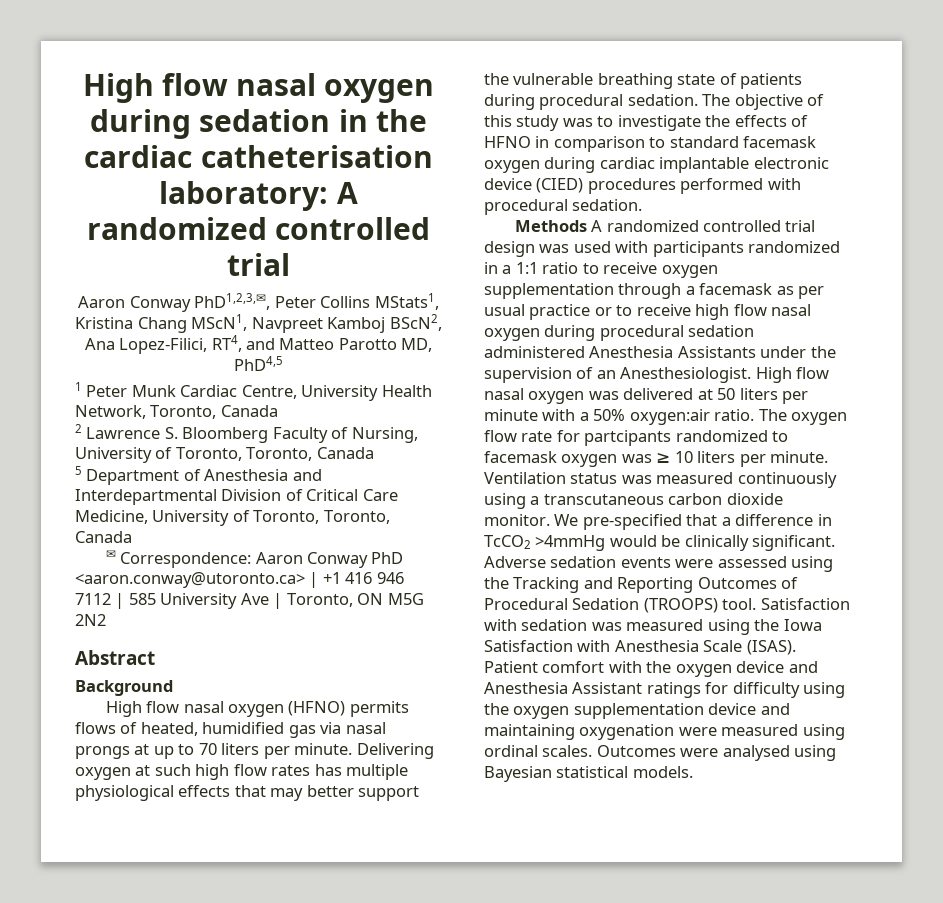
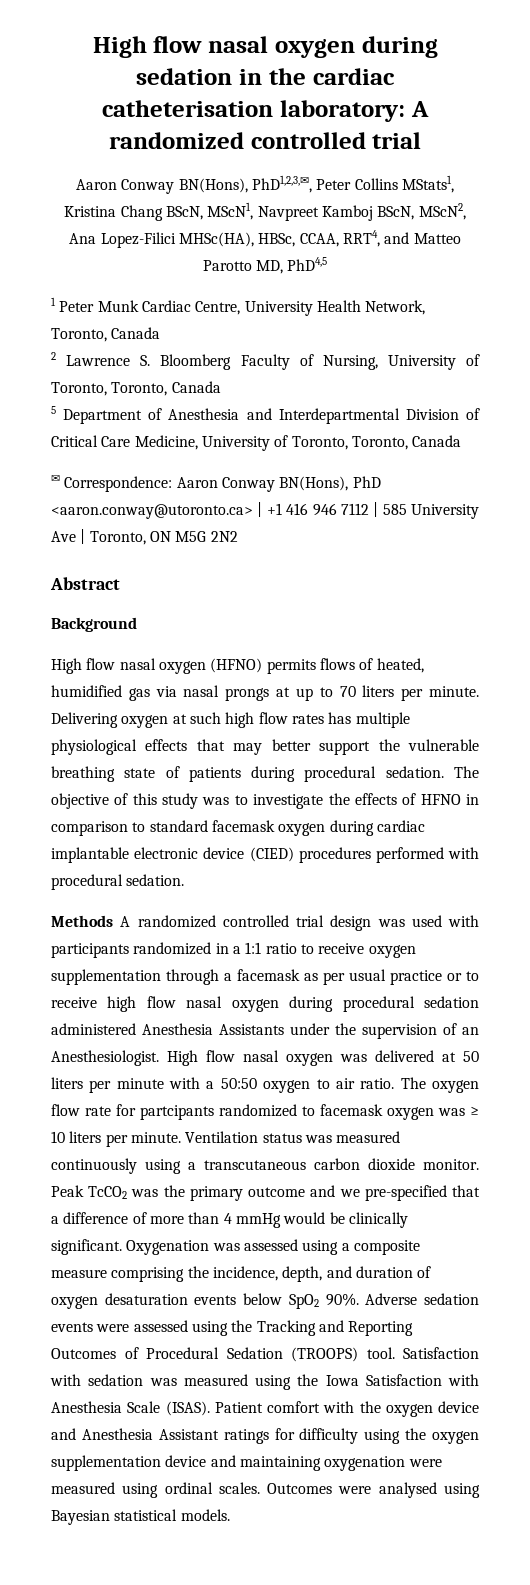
- Aaron Conway PhD1,2,3,✉, Peter Collins MStats1, Kristina Chang MScN1, Navpreet Kamboj BScN2, Ana Lopez-Filici, RT4, and Matteo Parotto MD, PhD4,5
+ Aaron Conway BN(Hons), PhD1,2,3,✉, Peter Collins MStats1, Kristina Chang BScN, MScN1, Navpreet Kamboj BScN, MScN2, Ana Lopez-Filici MHSc(HA), HBSc, CCAA, RRT4, and Matteo Parotto MD, PhD4,5
- ✉ Correspondence: Aaron Conway PhD <aaron.conway@utoronto.ca> | +1 416 946 7112 | 585 University Ave | Toronto, ON M5G 2N2
+ ✉ Correspondence: Aaron Conway BN(Hons), PhD <aaron.conway@utoronto.ca> | +1 416 946 7112 | 585 University Ave | Toronto, ON M5G 2N2
- High flow nasal oxygen was delivered at 50 liters per minute with a 50% oxygen:air ratio.
+ High flow nasal oxygen was delivered at 50 liters per minute with a 50:50 oxygen to air ratio.
- We pre-specified that a difference in TcCO2 >4mmHg would be clinically significant.
+ Peak TcCO2 was the primary outcome and we pre-specified that a difference of more than 4 mmHg would be clinically significant. Oxygenation was assessed using a composite measure comprising the incidence, depth, and duration of oxygen desaturation events below SpO2 90%.

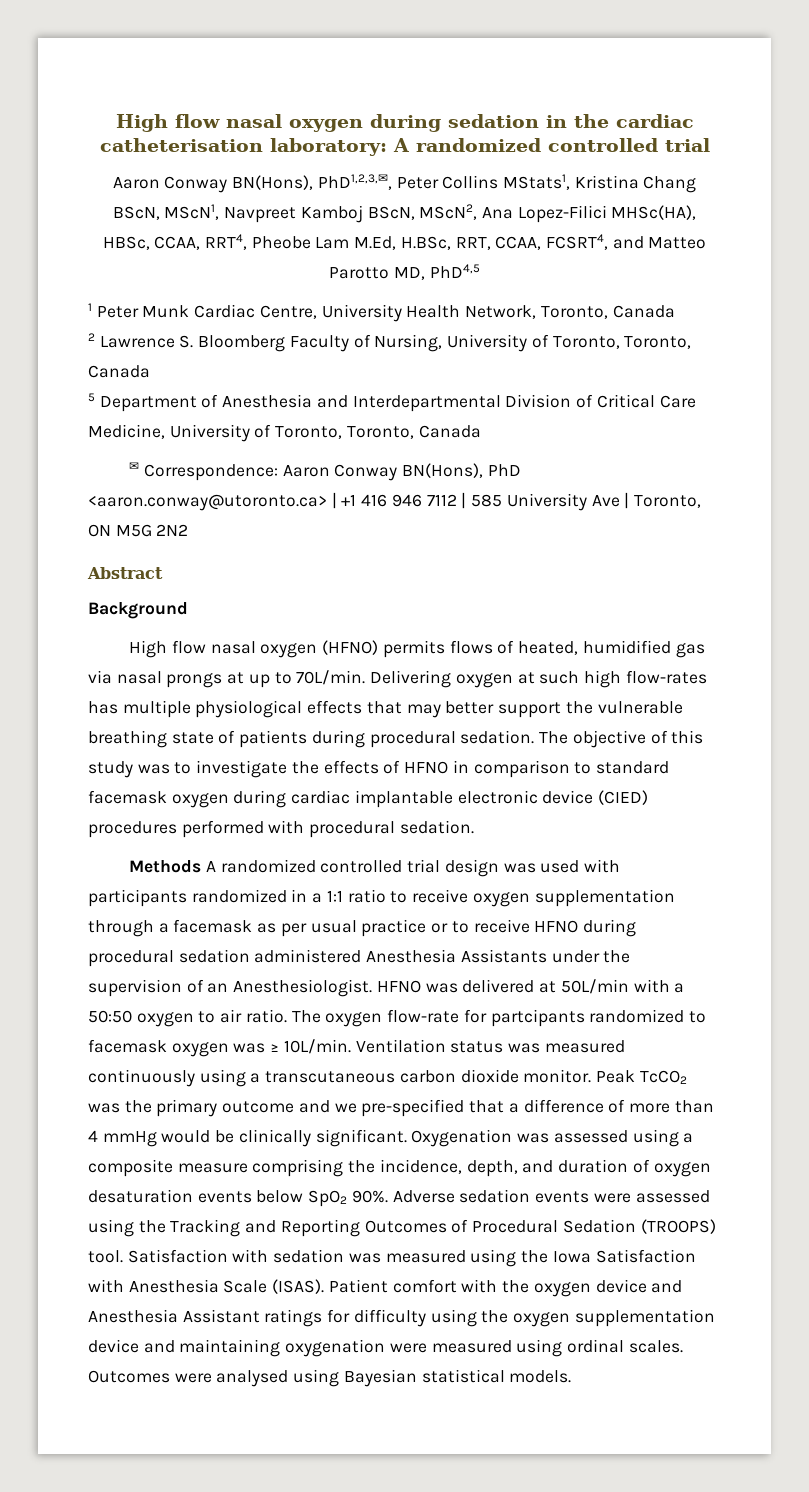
- Aaron Conway BN(Hons), PhD1,2,3,✉, Peter Collins MStats1, Kristina Chang BScN, MScN1, Navpreet Kamboj BScN, MScN2, Ana Lopez-Filici MHSc(HA), HBSc, CCAA, RRT4, and Matteo Parotto MD, PhD4,5
+ Aaron Conway BN(Hons), PhD1,2,3,✉, Peter Collins MStats1, Kristina Chang BScN, MScN1, Navpreet Kamboj BScN, MScN2, Ana Lopez-Filici MHSc(HA), HBSc, CCAA, RRT4, Pheobe Lam M.Ed, H.BSc, RRT, CCAA, FCSRT4, and Matteo Parotto MD, PhD4,5
- High flow nasal oxygen (HFNO) permits flows of heated, humidified gas via nasal prongs at up to 70 liters per minute.
+ High flow nasal oxygen (HFNO) permits flows of heated, humidified gas via nasal prongs at up to 70L/min.
- Delivering oxygen at such high flow rates has multiple physiological effects that may better support the vulnerable breathing state of patients during procedural sedation.
+ Delivering oxygen at such high flow-rates has multiple physiological effects that may better support the vulnerable breathing state of patients during procedural sedation.
- Methods A randomized controlled trial design was used with participants randomized in a 1:1 ratio to receive oxygen supplementation through a facemask as per usual practice or to receive high flow nasal oxygen during procedural sedation administered Anesthesia Assistants under the supervision of an Anesthesiologist.
+ Methods A randomized controlled trial design was used with participants randomized in a 1:1 ratio to receive oxygen supplementation through a facemask as per usual practice or to receive HFNO during procedural sedation administered Anesthesia Assistants under the supervision of an Anesthesiologist.
- High flow nasal oxygen was delivered at 50 liters per minute with a 50:50 oxygen to air ratio.
+ HFNO was delivered at 50L/min with a 50:50 oxygen to air ratio.
- The oxygen flow rate for partcipants randomized to facemask oxygen was ≥ 10 liters per minute.
+ The oxygen flow-rate for partcipants randomized to facemask oxygen was ≥ 10L/min.

